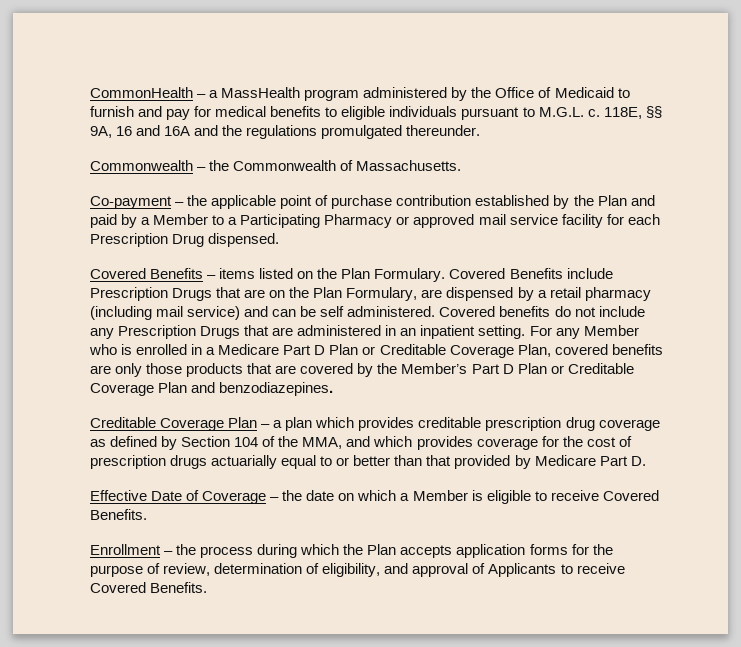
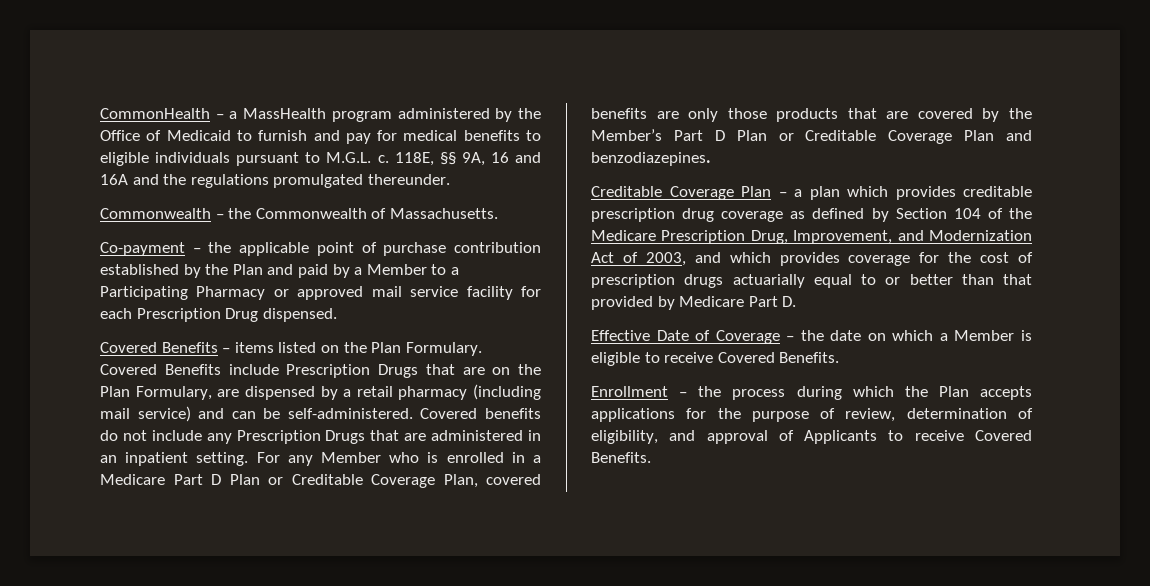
- Covered Benefits include Prescription Drugs that are on the Plan Formulary, are dispensed by a retail pharmacy (including mail service) and can be self administered.
+ Covered Benefits include Prescription Drugs that are on the Plan Formulary, are dispensed by a retail pharmacy (including mail service) and can be self-administered.
- Creditable Coverage Plan – a plan which provides creditable prescription drug coverage as defined by Section 104 of the MMA, and which provides coverage for the cost of prescription drugs actuarially equal to or better than that provided by Medicare Part D.
+ Creditable Coverage Plan – a plan which provides creditable prescription drug coverage as defined by Section 104 of the Medicare Prescription Drug, Improvement, and Modernization Act of 2003, and which provides coverage for the cost of prescription drugs actuarially equal to or better than that provided by Medicare Part D.
- Enrollment – the process during which the Plan accepts application forms for the purpose of review, determination of eligibility, and approval of Applicants to receive Covered Benefits.
+ Enrollment – the process during which the Plan accepts applications for the purpose of review, determination of eligibility, and approval of Applicants to receive Covered Benefits.

